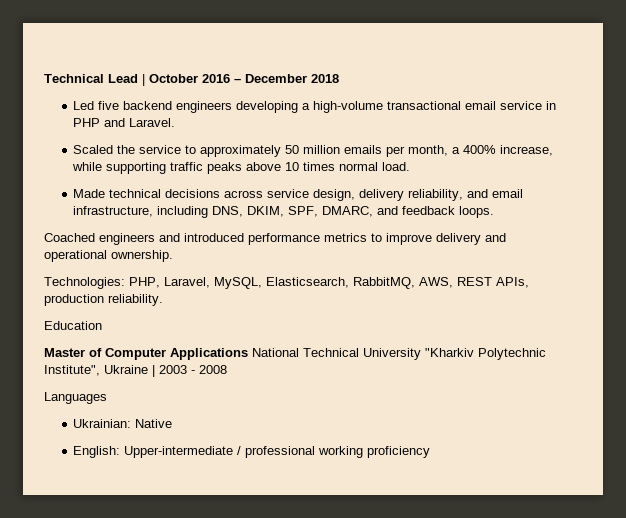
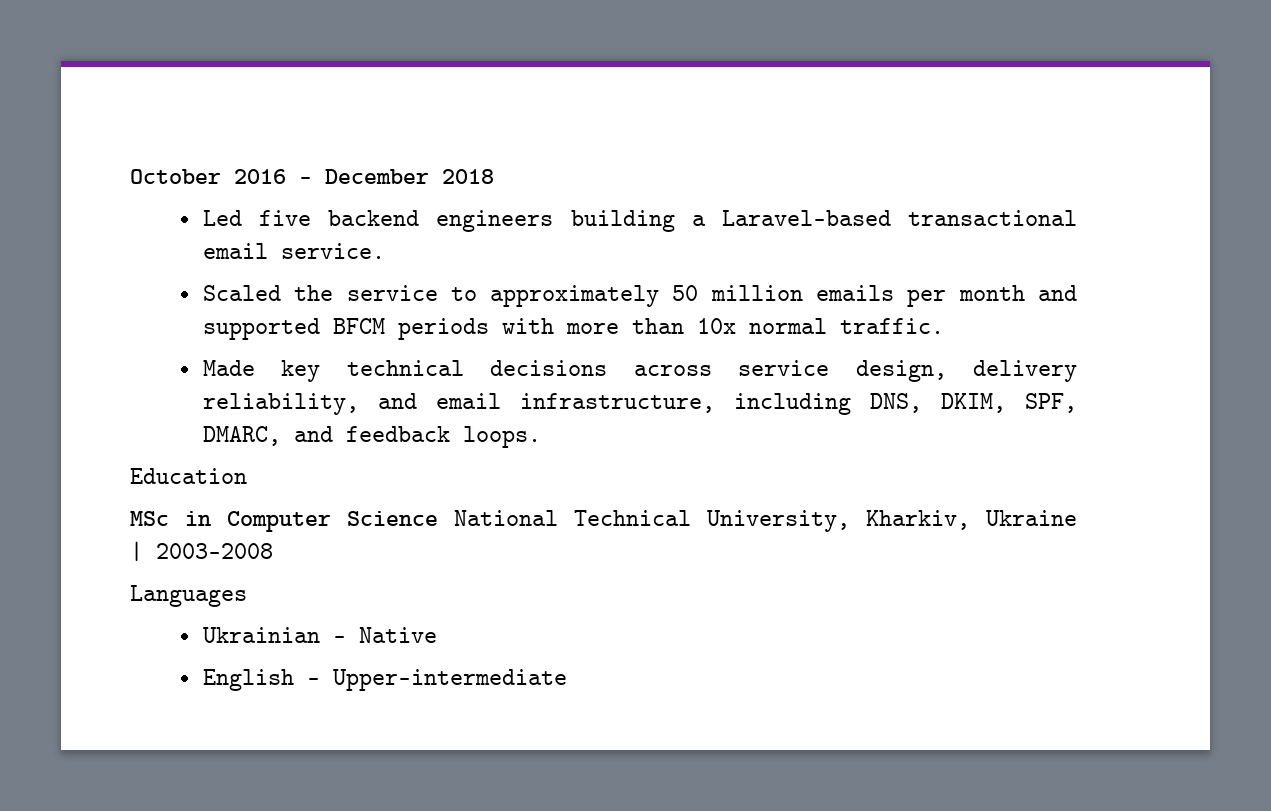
- Technical Lead | October 2016 – December 2018
+ October 2016 – December 2018
- Led five backend engineers developing a high-volume transactional email service in PHP and Laravel.
+ Led five backend engineers building a Laravel-based transactional email service.
- Scaled the service to approximately 50 million emails per month, a 400% increase, while supporting traffic peaks above 10 times normal load.
+ Scaled the service to approximately 50 million emails per month and supported BFCM periods with more than 10x normal traffic.
- Made technical decisions across service design, delivery reliability, and email infrastructure, including DNS, DKIM, SPF, DMARC, and feedback loops.
+ Made key technical decisions across service design, delivery reliability, and email infrastructure, including DNS, DKIM, SPF, DMARC, and feedback loops.
- Coached engineers and introduced performance metrics to improve delivery and operational ownership.
- Technologies: PHP, Laravel, MySQL, Elasticsearch, RabbitMQ, AWS, REST APIs, production reliability.
  Education
- Master of Computer Applications National Technical University "Kharkiv Polytechnic Institute", Ukraine | 2003 - 2008
+ MSc in Computer Science National Technical University, Kharkiv, Ukraine | 2003–2008
- Ukrainian: Native
+ Ukrainian — Native
- English: Upper-intermediate / professional working proficiency
+ English — Upper-intermediate

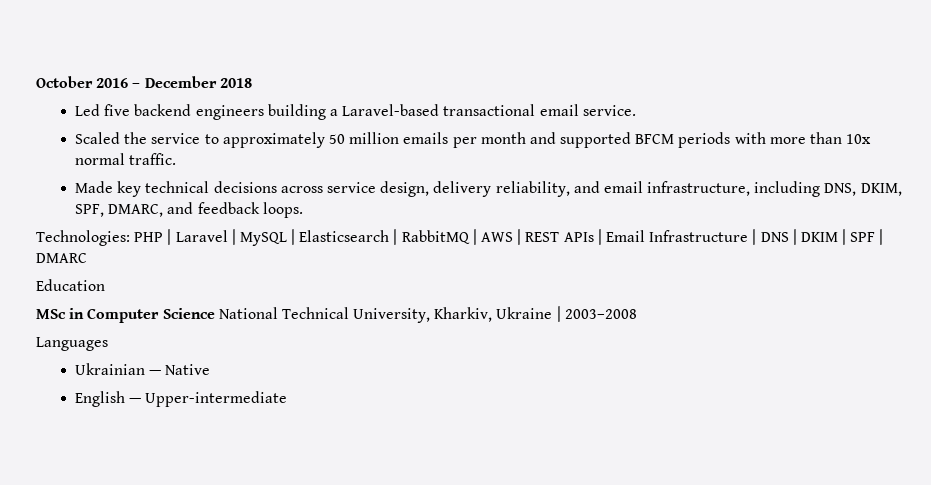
+ Technologies: PHP | Laravel | MySQL | Elasticsearch | RabbitMQ | AWS | REST APIs | Email Infrastructure | DNS | DKIM | SPF | DMARC

